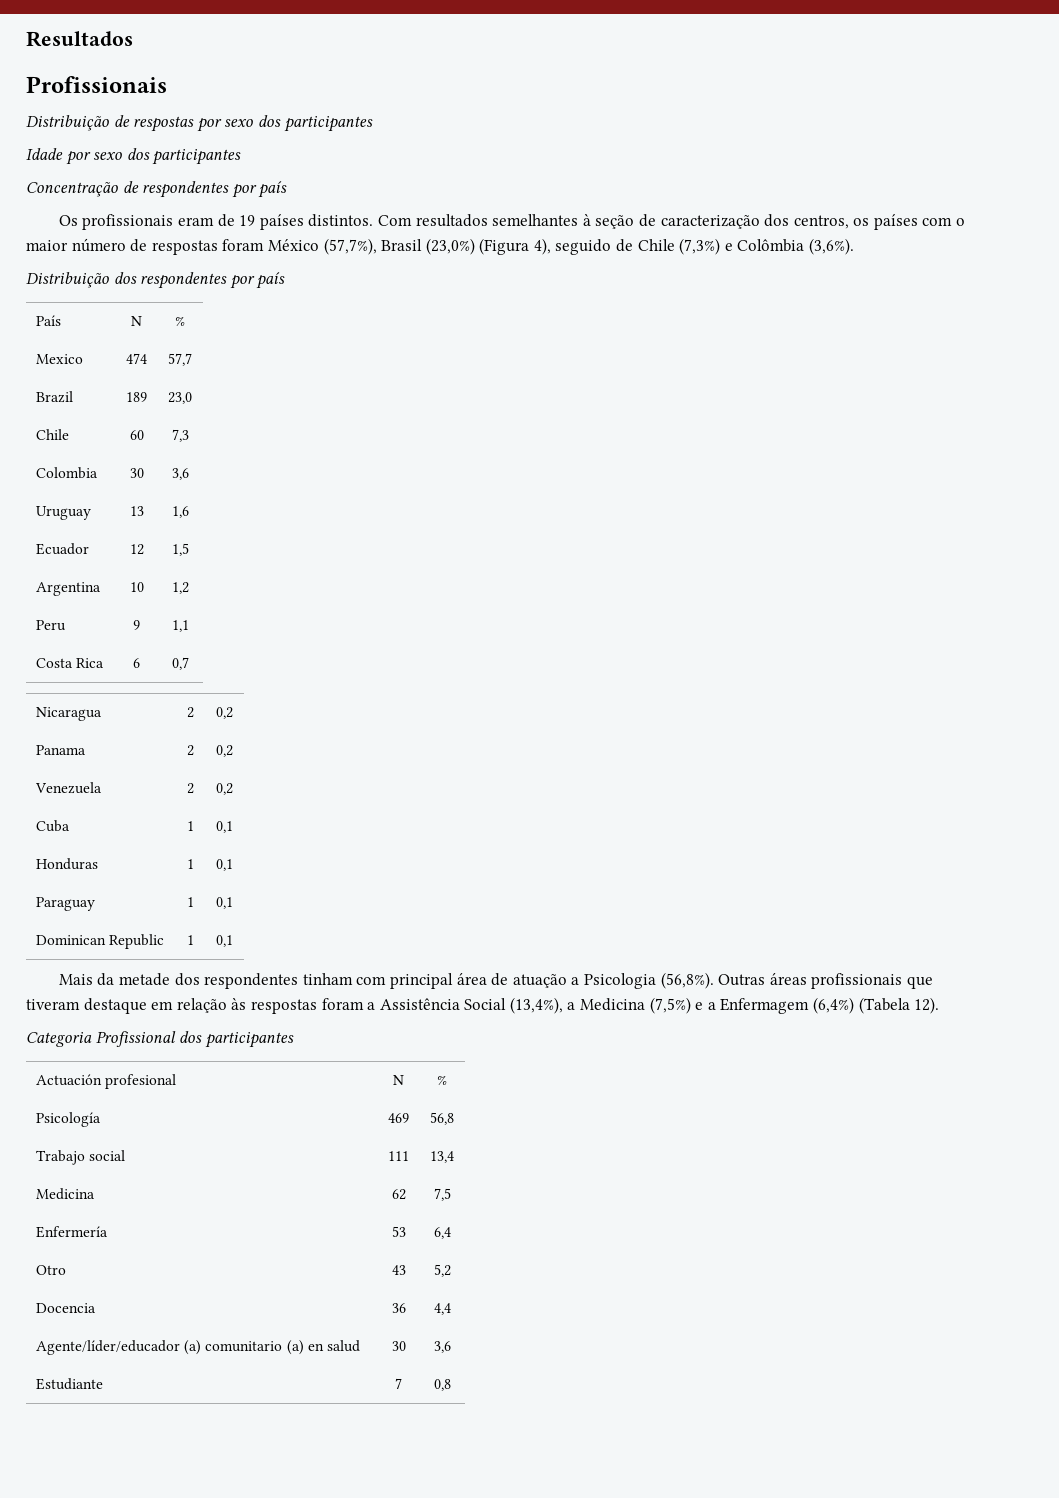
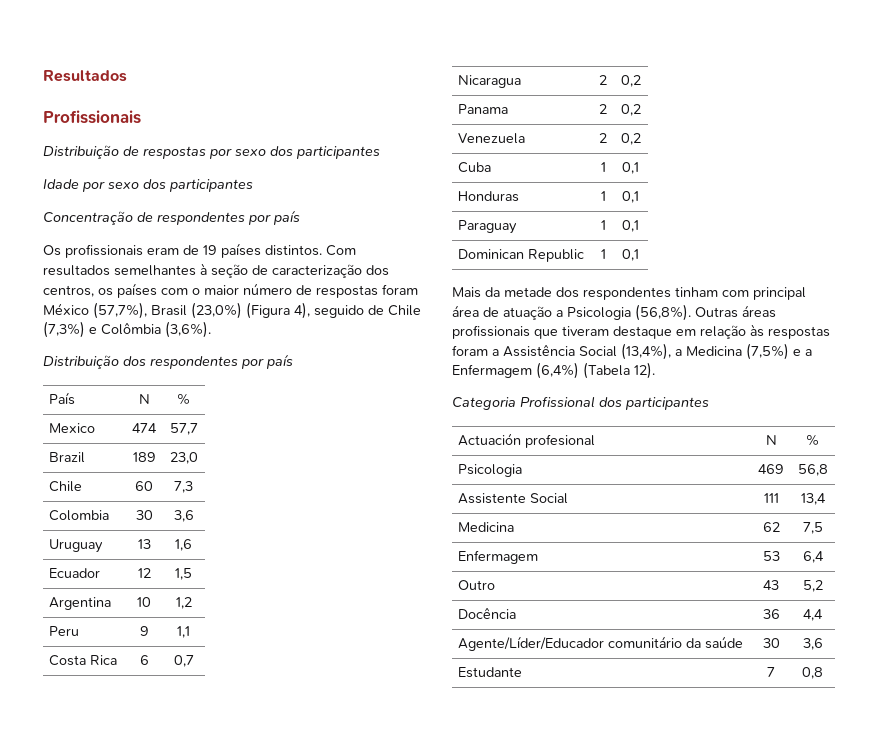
- Psicología | 469 | 56,8
+ Psicologia | 469 | 56,8
- Trabajo social | 111 | 13,4
+ Assistente Social | 111 | 13,4
- Enfermería | 53 | 6,4
+ Enfermagem | 53 | 6,4
- Otro | 43 | 5,2
+ Outro | 43 | 5,2
- Docencia | 36 | 4,4
+ Docência | 36 | 4,4
- Agente/líder/educador (a) comunitario (a) en salud | 30 | 3,6
- Estudiante | 7 | 0,8
+ Agente/Líder/Educador comunitário da saúde | 30 | 3,6
+ Estudante | 7 | 0,8

